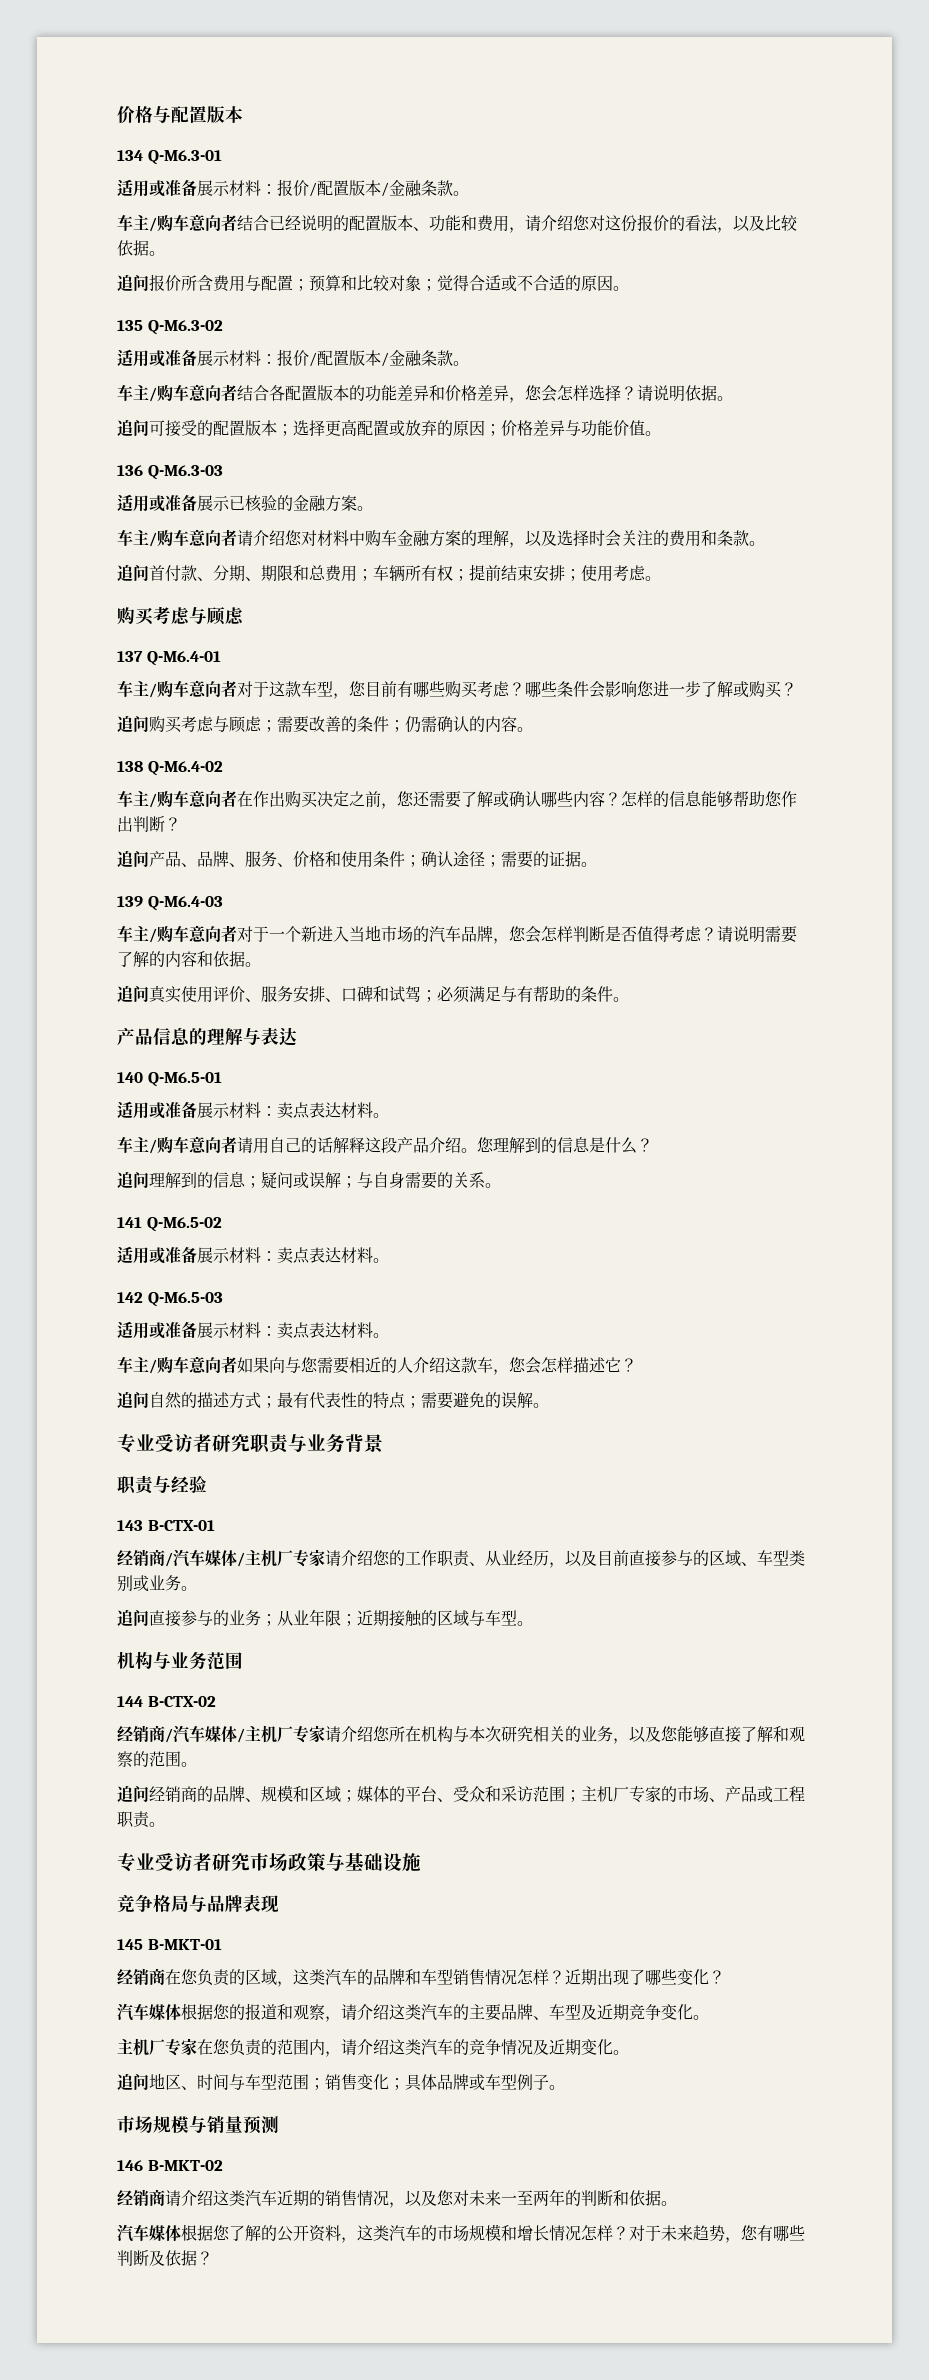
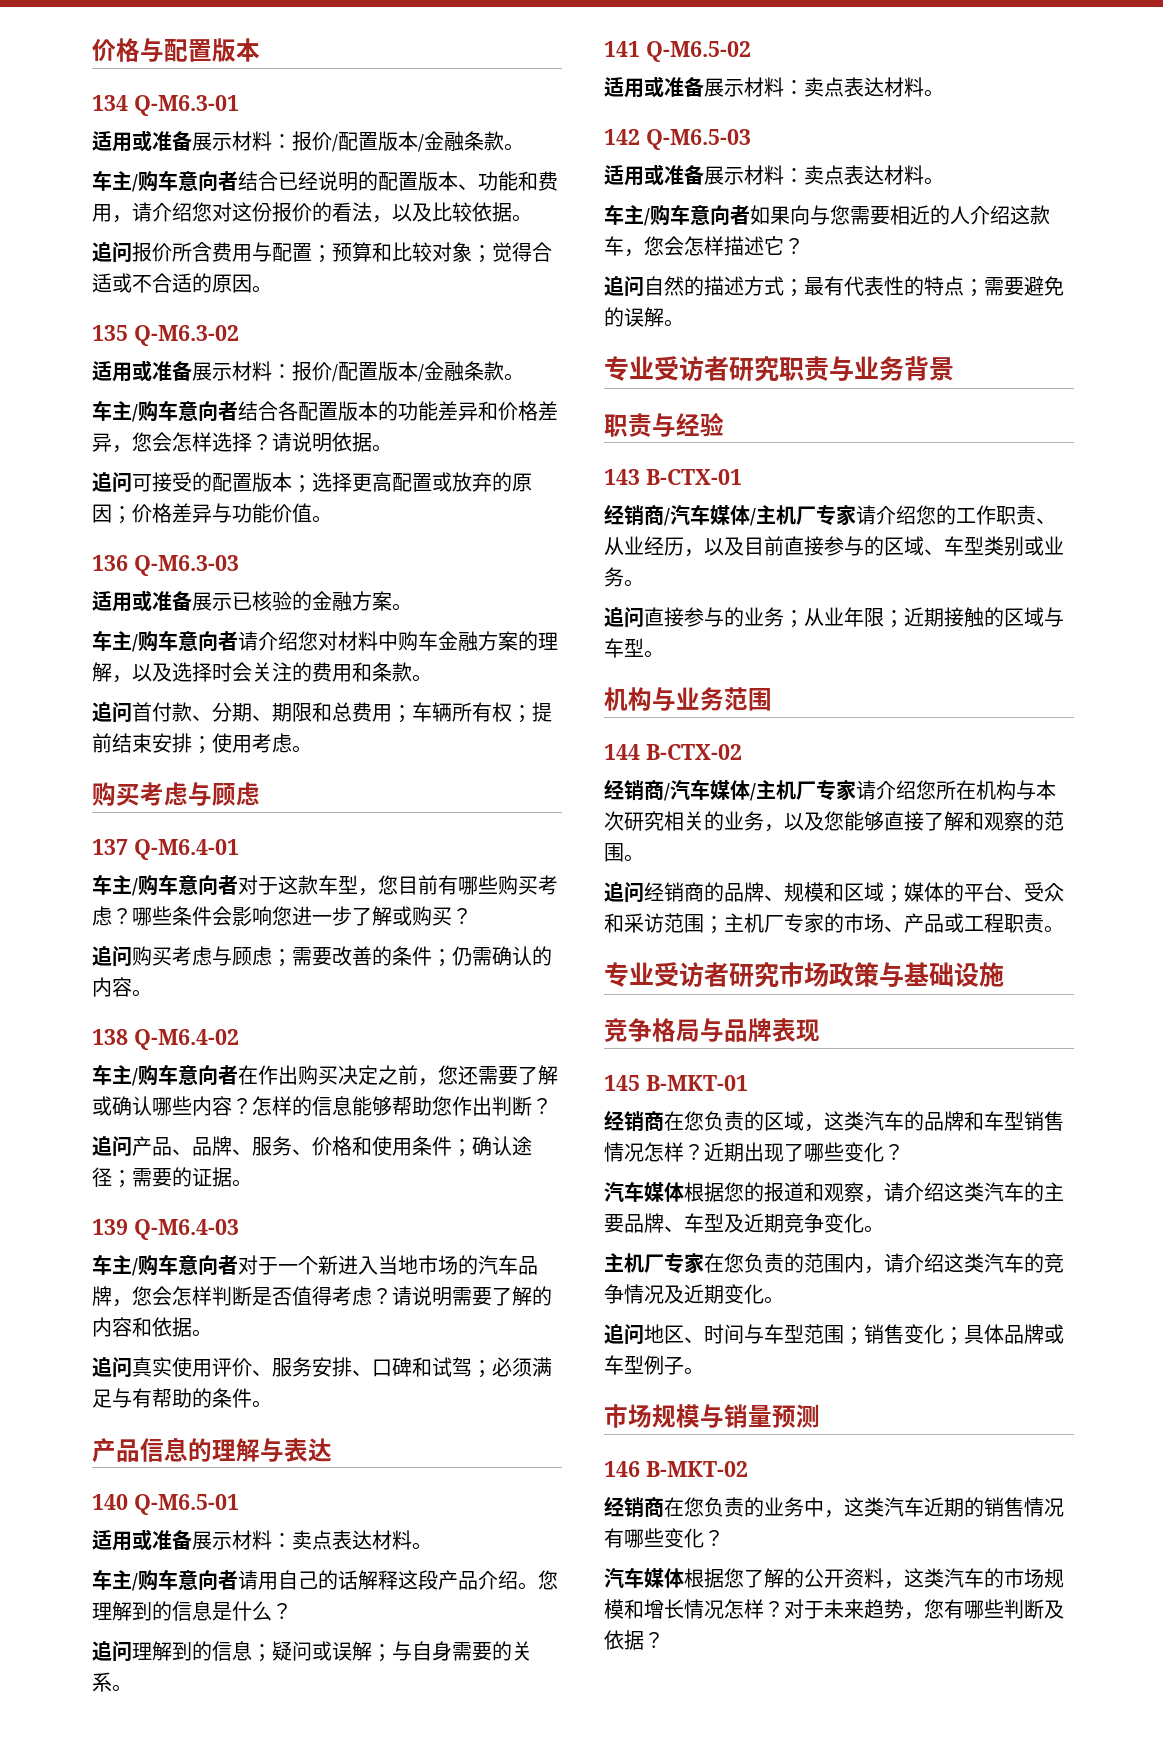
- 经销商请介绍这类汽车近期的销售情况，以及您对未来一至两年的判断和依据。
+ 经销商在您负责的业务中，这类汽车近期的销售情况有哪些变化？

